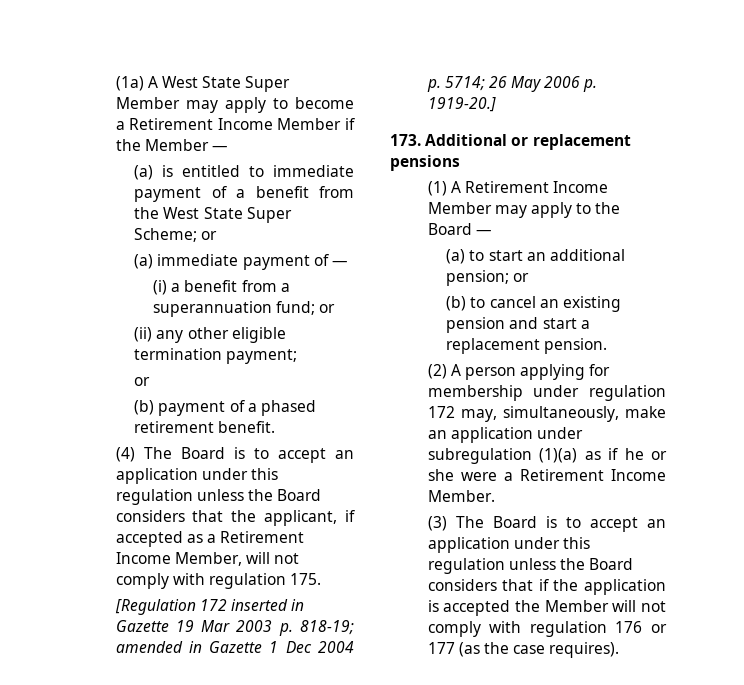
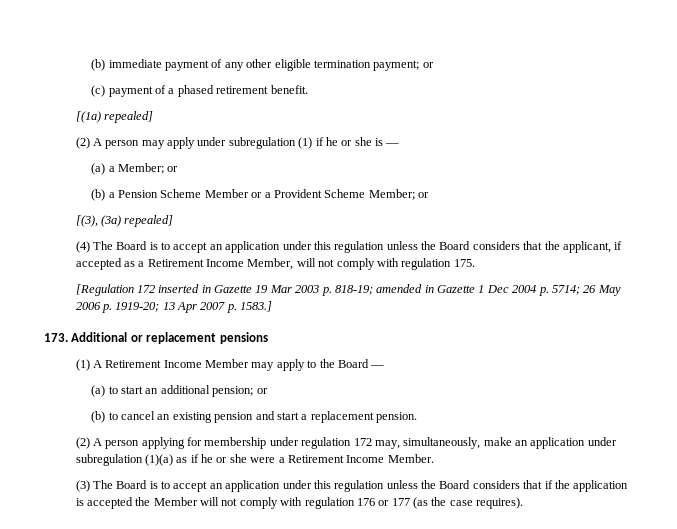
- (1a) A West State Super Member may apply to become a Retirement Income Member if the Member —
- (a) is entitled to immediate payment of a benefit from the West State Super Scheme; or
- (a) immediate payment of —
- (i) a benefit from a superannuation fund; or
- (ii) any other eligible termination payment;
- or
- (b) payment of a phased retirement benefit.
+ (b) immediate payment of any other eligible termination payment; or
+ (c) payment of a phased retirement benefit.
+ [(1a) repealed]
+ (2) A person may apply under subregulation (1) if he or she is —
+ (a) a Member; or
+ (b) a Pension Scheme Member or a Provident Scheme Member; or
+ [(3), (3a) repealed]
- [Regulation 172 inserted in Gazette 19 Mar 2003 p. 818-19; amended in Gazette 1 Dec 2004 p. 5714; 26 May 2006 p. 1919-20.]
+ [Regulation 172 inserted in Gazette 19 Mar 2003 p. 818-19; amended in Gazette 1 Dec 2004 p. 5714; 26 May 2006 p. 1919-20; 13 Apr 2007 p. 1583.]

